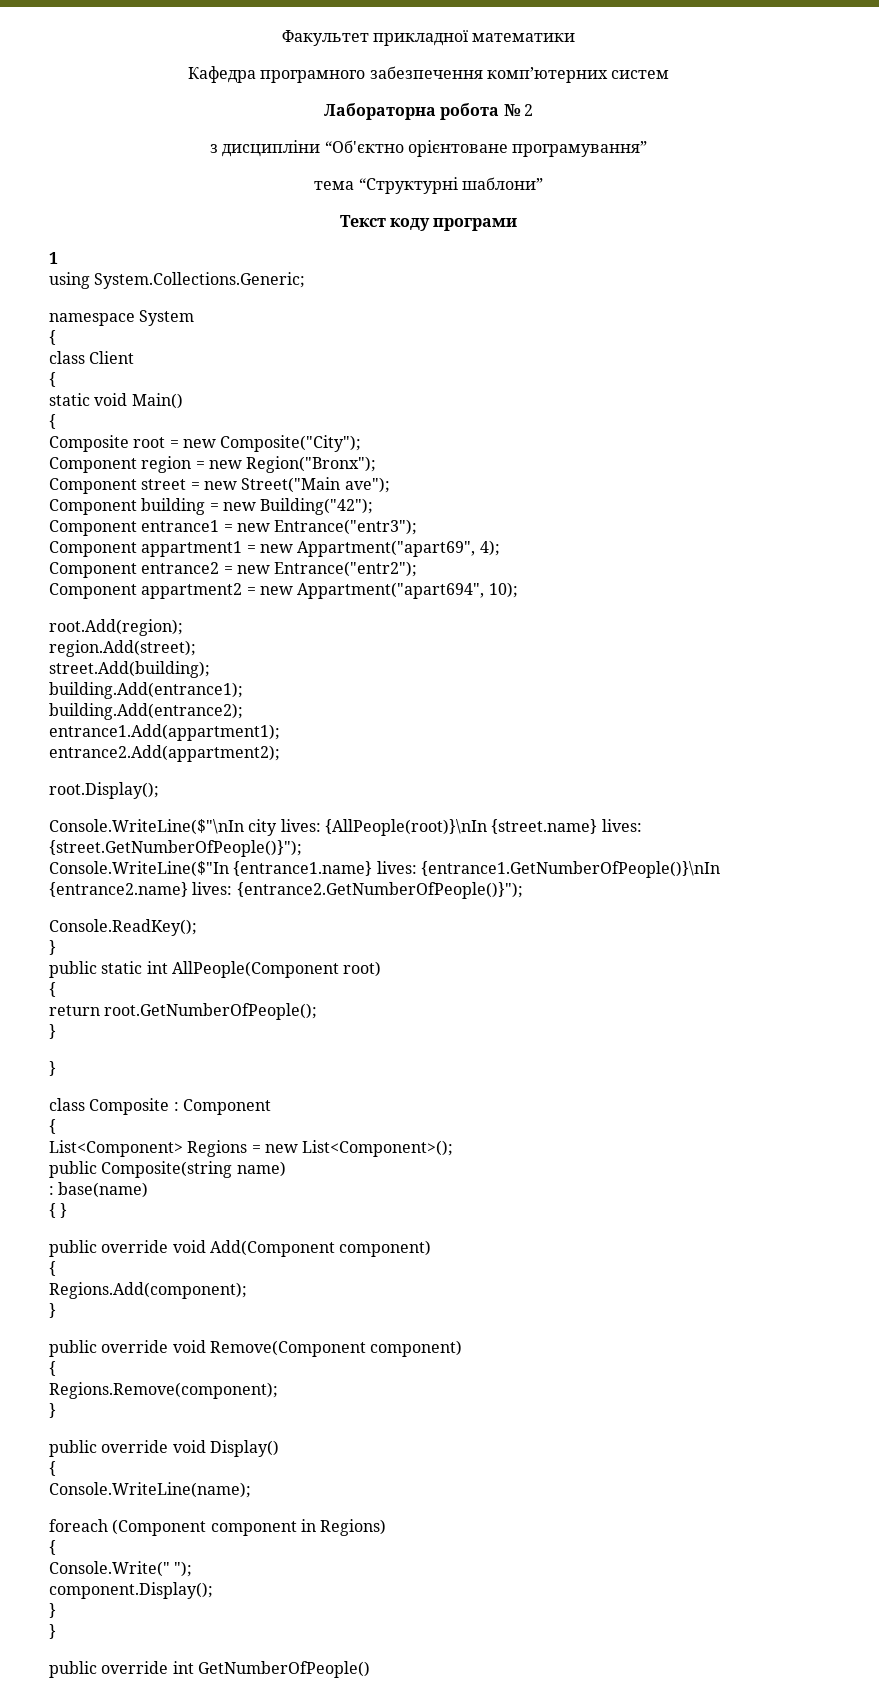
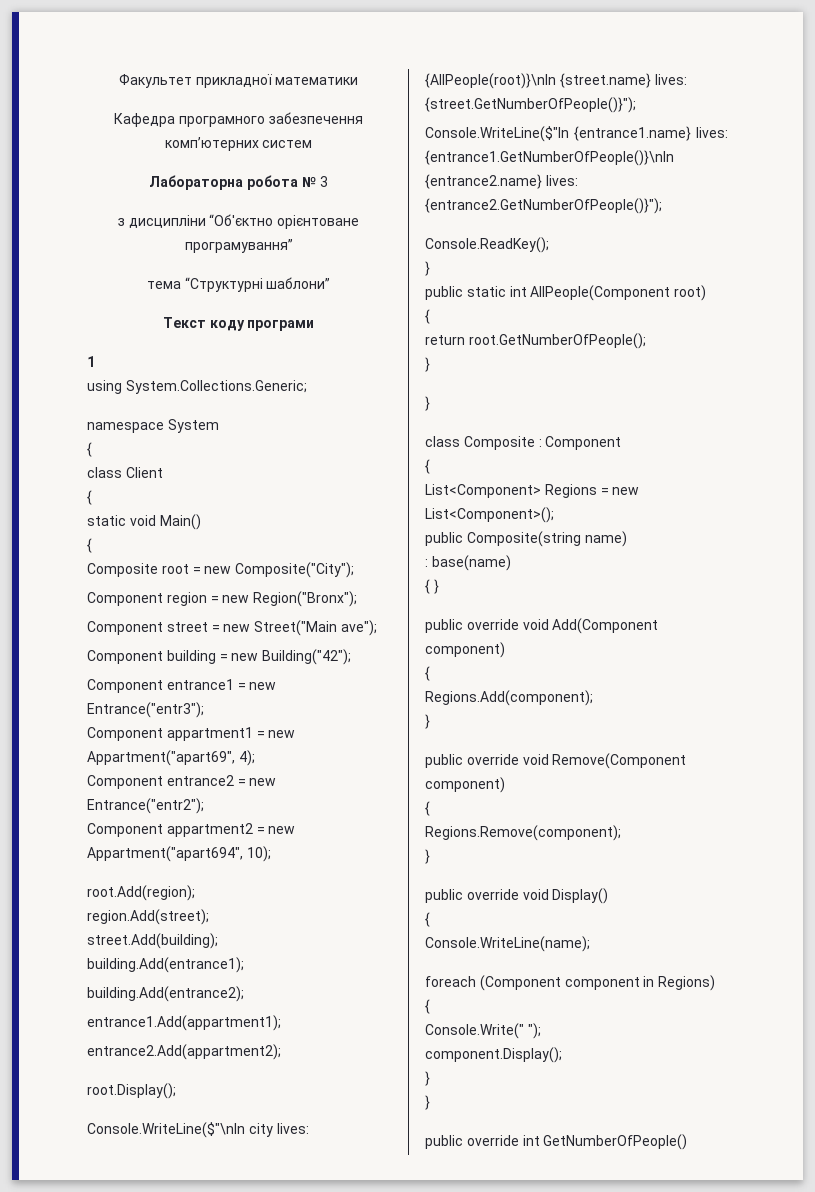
- Лабораторна робота № 2
+ Лабораторна робота № 3

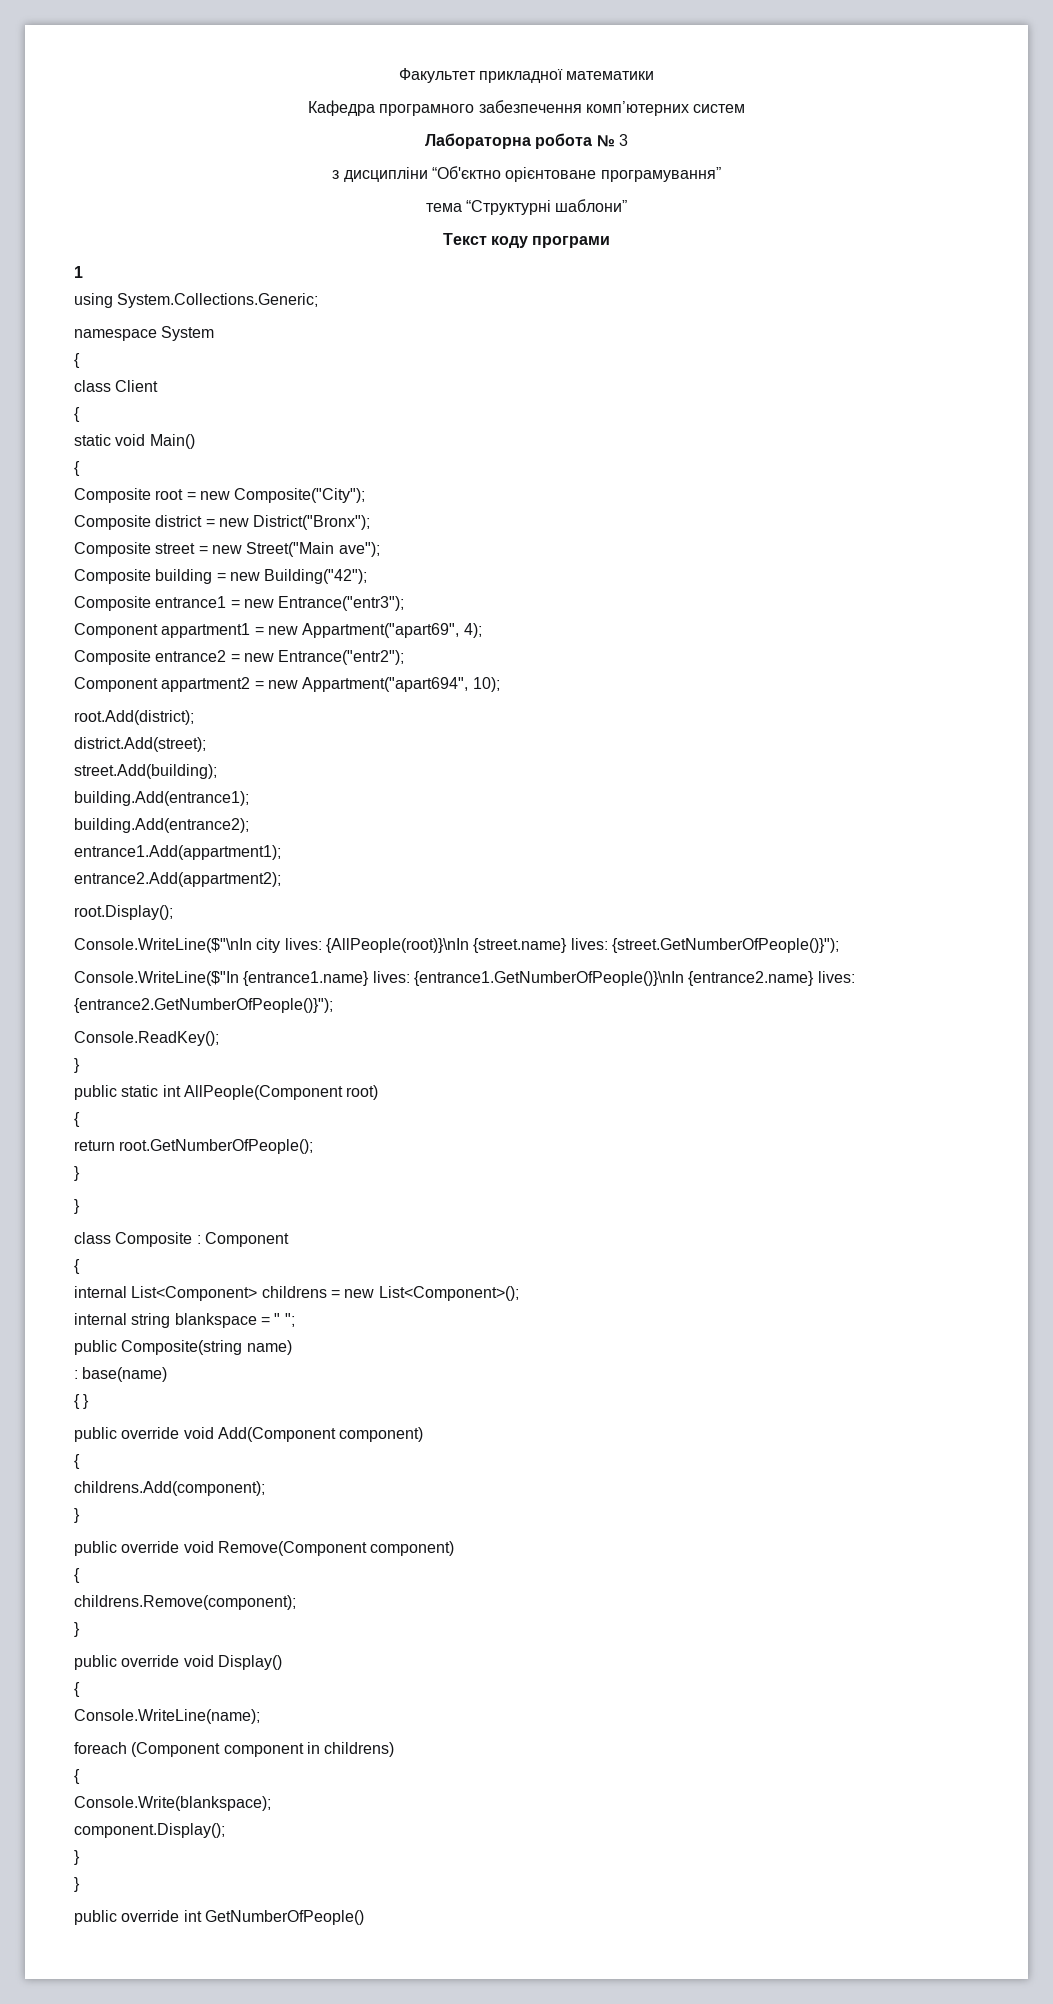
- Component region = new Region("Bronx");
- Component street = new Street("Main ave");
+ Composite district = new District("Bronx");
+ Composite street = new Street("Main ave");
- Component building = new Building("42");
+ Composite building = new Building("42");
- Component entrance1 = new Entrance("entr3");
+ Composite entrance1 = new Entrance("entr3");
- Component entrance2 = new Entrance("entr2");
+ Composite entrance2 = new Entrance("entr2");
- root.Add(region);
- region.Add(street);
+ root.Add(district);
+ district.Add(street);
- List<Component> Regions = new List<Component>();
+ internal List<Component> childrens = new List<Component>();
+ internal string blankspace = " ";
- Regions.Add(component);
+ childrens.Add(component);
- Regions.Remove(component);
+ childrens.Remove(component);
- foreach (Component component in Regions)
+ foreach (Component component in childrens)
  {
- Console.Write(" ");
+ Console.Write(blankspace);

